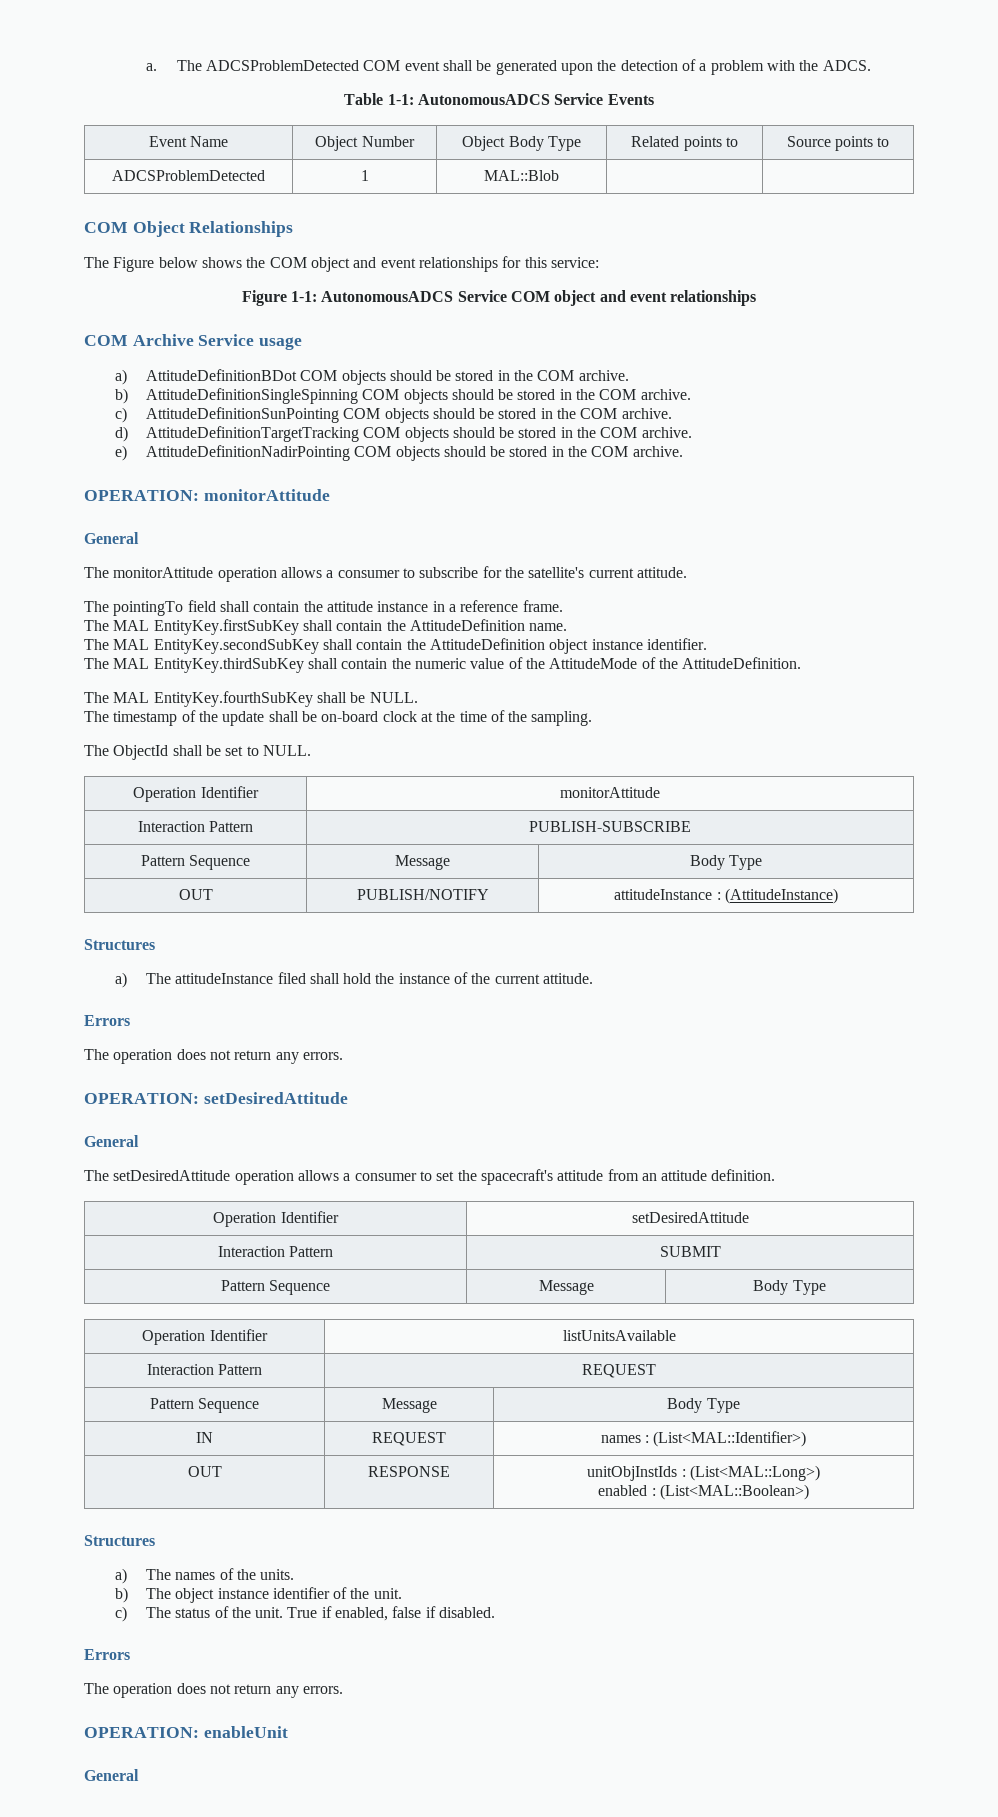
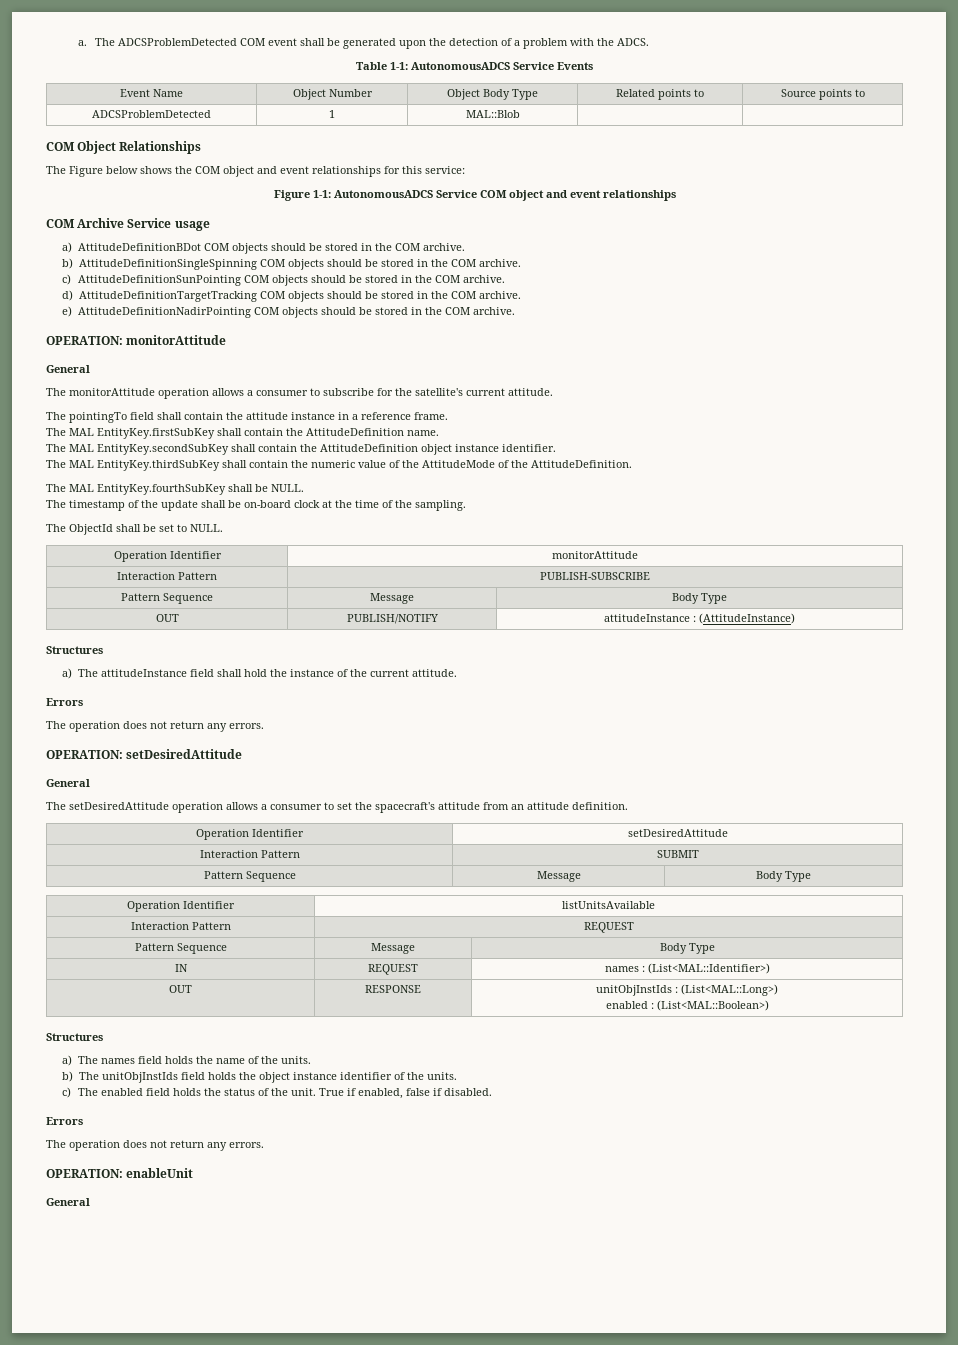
- a) The attitudeInstance filed shall hold the instance of the current attitude.
+ a) The attitudeInstance field shall hold the instance of the current attitude.
- a) The names of the units.
+ a) The names field holds the name of the units.
- b) The object instance identifier of the unit.
+ b) The unitObjInstIds field holds the object instance identifier of the units.
- c) The status of the unit.
+ c) The enabled field holds the status of the unit.

